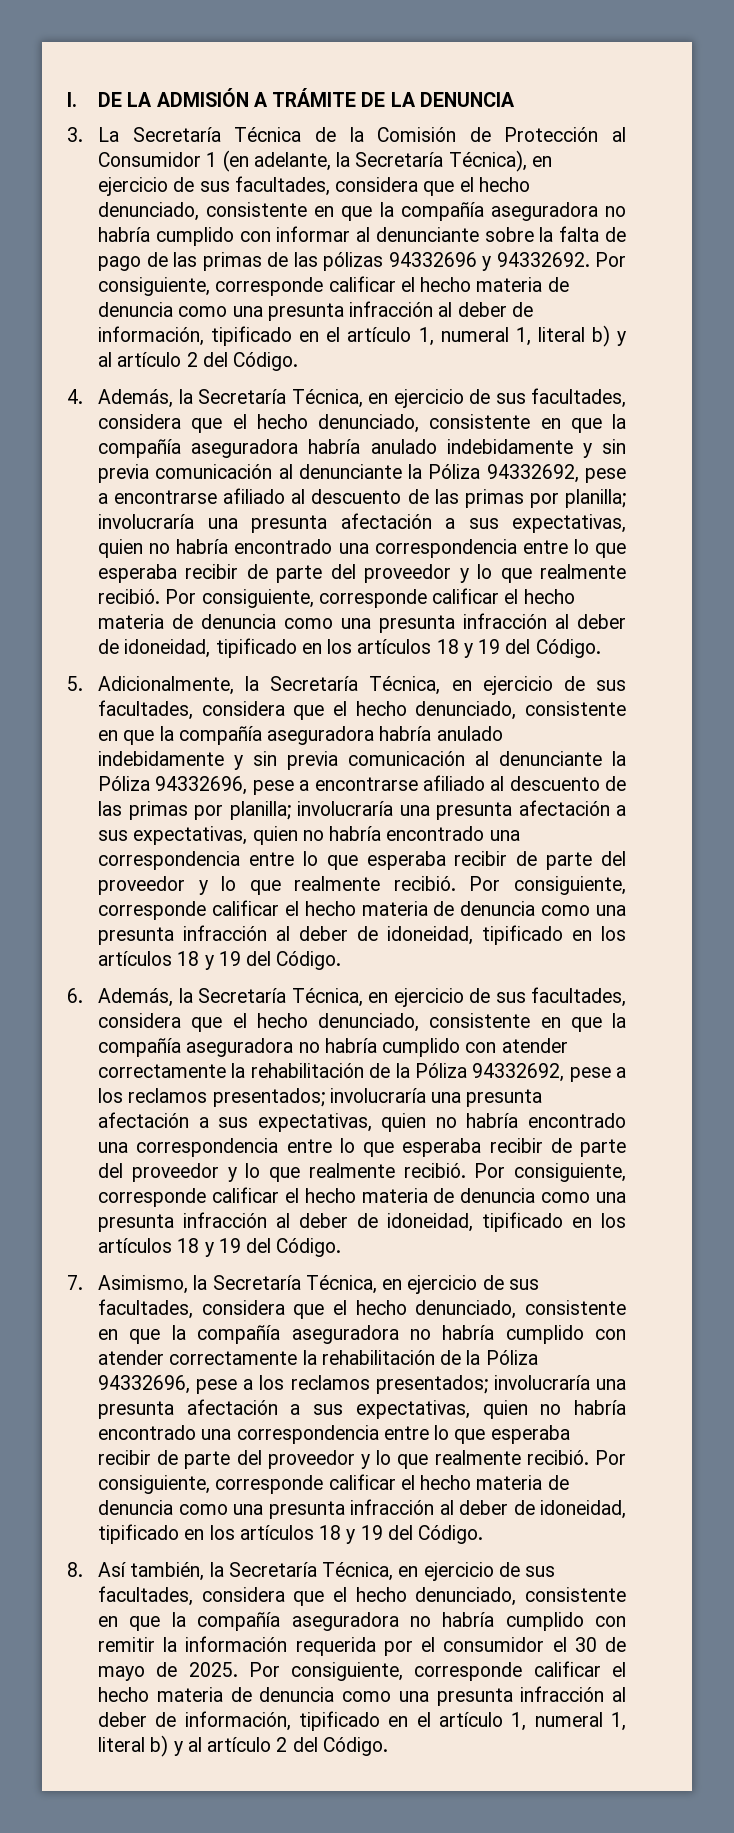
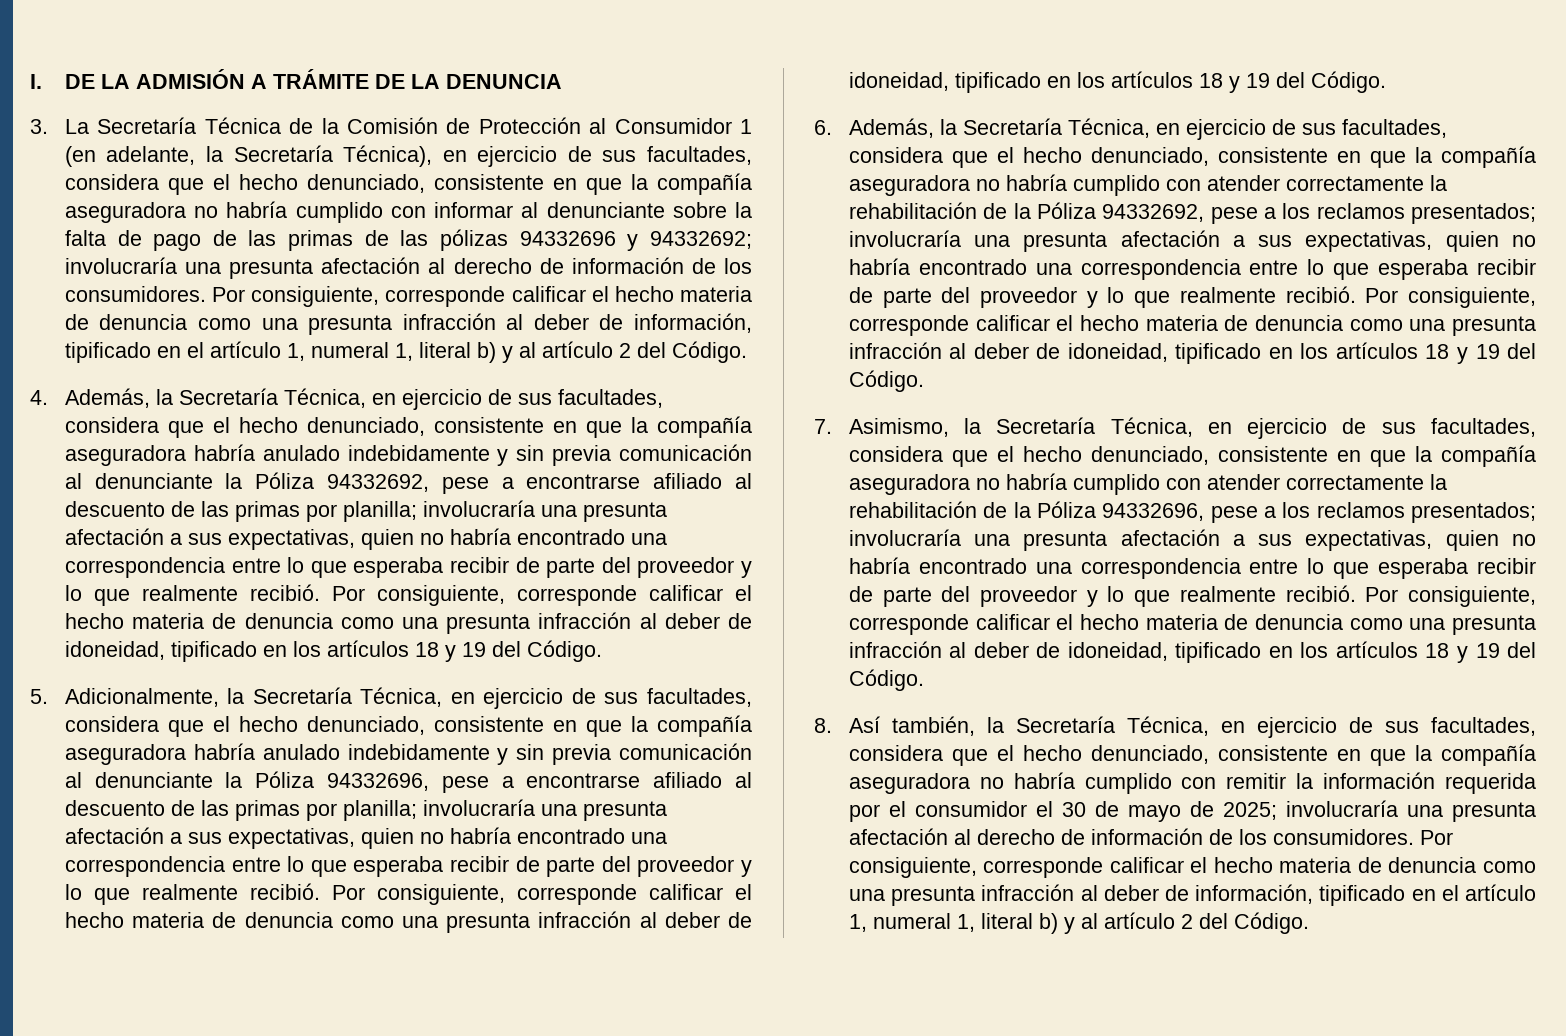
- 3. La Secretaría Técnica de la Comisión de Protección al Consumidor 1 (en adelante, la Secretaría Técnica), en ejercicio de sus facultades, considera que el hecho denunciado, consistente en que la compañía aseguradora no habría cumplido con informar al denunciante sobre la falta de pago de las primas de las pólizas 94332696 y 94332692.
+ 3. La Secretaría Técnica de la Comisión de Protección al Consumidor 1 (en adelante, la Secretaría Técnica), en ejercicio de sus facultades, considera que el hecho denunciado, consistente en que la compañía aseguradora no habría cumplido con informar al denunciante sobre la falta de pago de las primas de las pólizas 94332696 y 94332692; involucraría una presunta afectación al derecho de información de los consumidores.
- 8. Así también, la Secretaría Técnica, en ejercicio de sus facultades, considera que el hecho denunciado, consistente en que la compañía aseguradora no habría cumplido con remitir la información requerida por el consumidor el 30 de mayo de 2025.
+ 8. Así también, la Secretaría Técnica, en ejercicio de sus facultades, considera que el hecho denunciado, consistente en que la compañía aseguradora no habría cumplido con remitir la información requerida por el consumidor el 30 de mayo de 2025; involucraría una presunta afectación al derecho de información de los consumidores.

